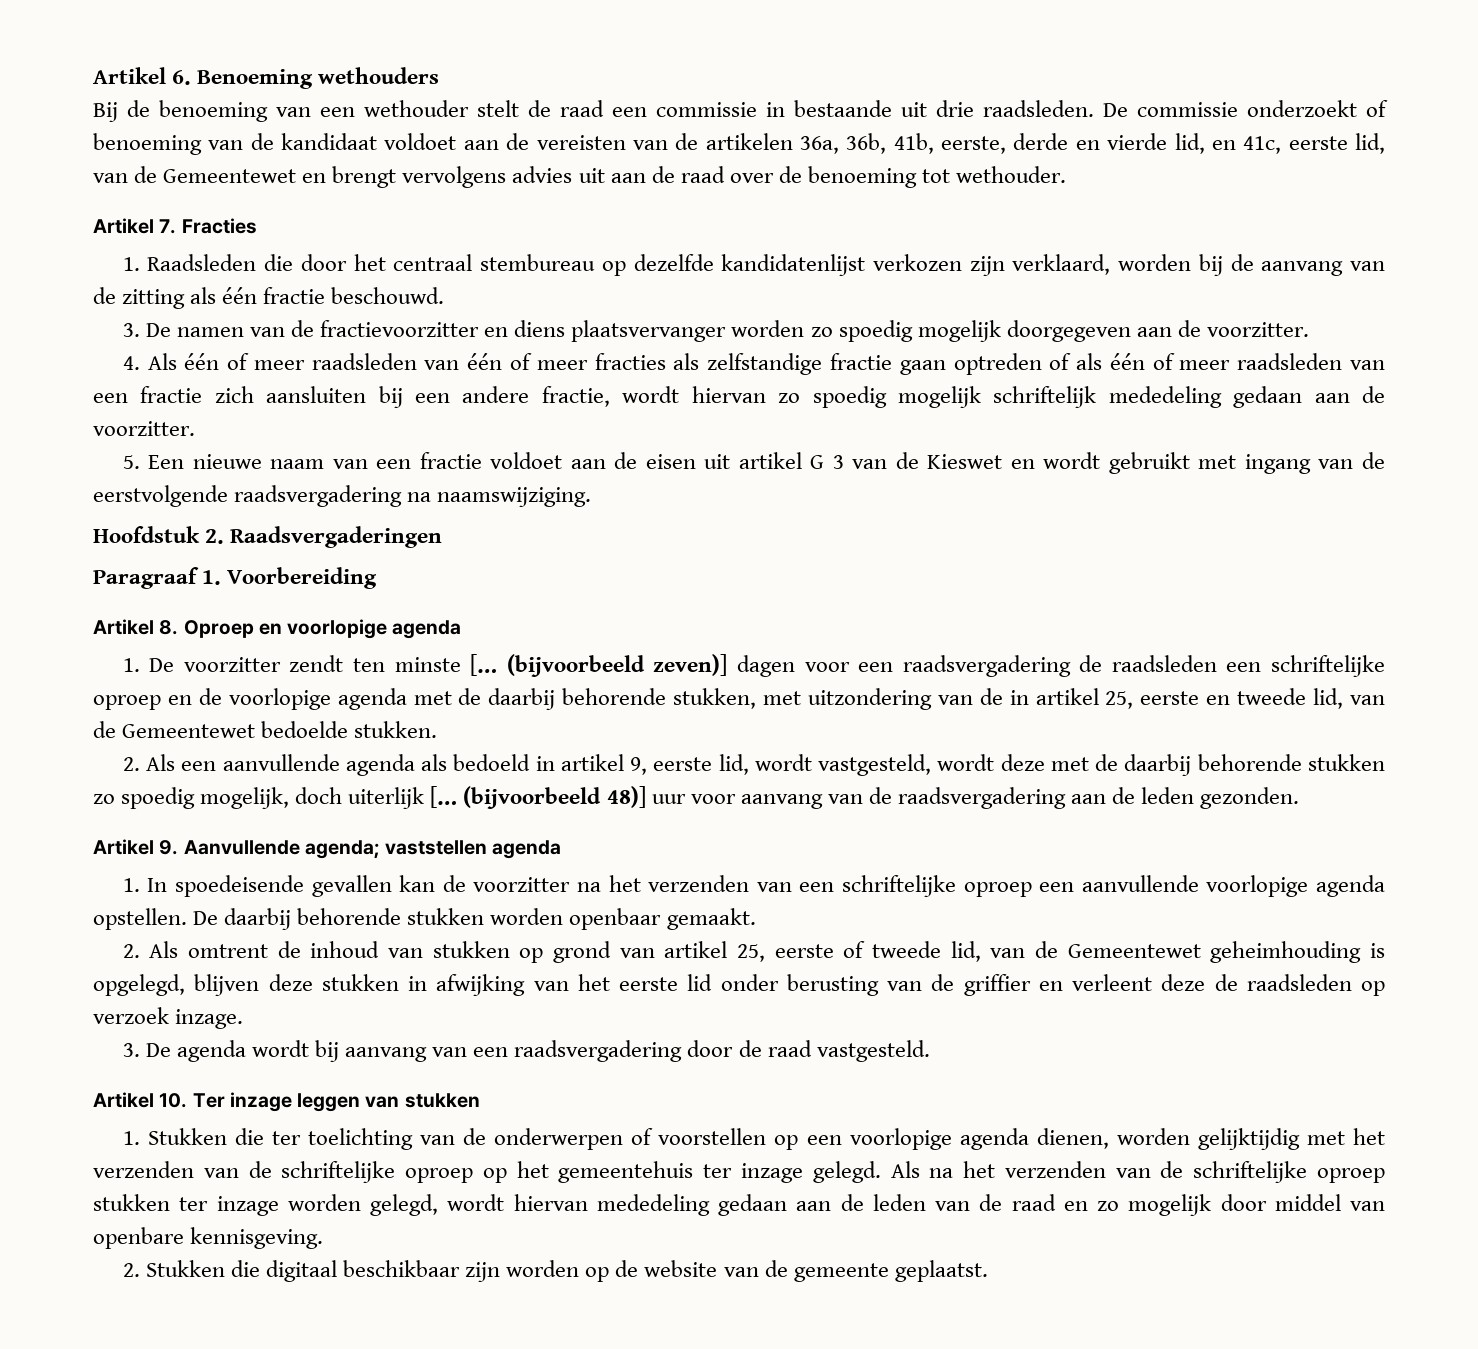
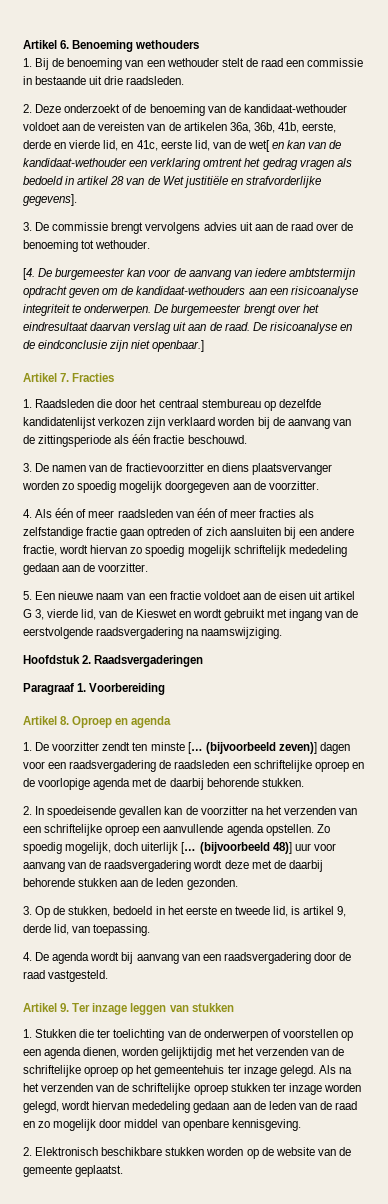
- Bij de benoeming van een wethouder stelt de raad een commissie in bestaande uit drie raadsleden. De commissie onderzoekt of benoeming van de kandidaat voldoet aan de vereisten van de artikelen 36a, 36b, 41b, eerste, derde en vierde lid, en 41c, eerste lid, van de Gemeentewet en brengt vervolgens advies uit aan de raad over de benoeming tot wethouder.
+ 1. Bij de benoeming van een wethouder stelt de raad een commissie in bestaande uit drie raadsleden.
+ 2. Deze onderzoekt of de benoeming van de kandidaat-wethouder voldoet aan de vereisten van de artikelen 36a, 36b, 41b, eerste, derde en vierde lid, en 41c, eerste lid, van de wet[ en kan van de kandidaat-wethouder een verklaring omtrent het gedrag vragen als bedoeld in artikel 28 van de Wet justitiële en strafvorderlijke gegevens].
+ 3. De commissie brengt vervolgens advies uit aan de raad over de benoeming tot wethouder.
+ [4. De burgemeester kan voor de aanvang van iedere ambtstermijn opdracht geven om de kandidaat-wethouders aan een risicoanalyse integriteit te onderwerpen. De burgemeester brengt over het eindresultaat daarvan verslag uit aan de raad. De risicoanalyse en de eindconclusie zijn niet openbaar.]
- 1. Raadsleden die door het centraal stembureau op dezelfde kandidatenlijst verkozen zijn verklaard, worden bij de aanvang van de zitting als één fractie beschouwd.
+ 1. Raadsleden die door het centraal stembureau op dezelfde kandidatenlijst verkozen zijn verklaard worden bij de aanvang van de zittingsperiode als één fractie beschouwd.
- 4. Als één of meer raadsleden van één of meer fracties als zelfstandige fractie gaan optreden of als één of meer raadsleden van een fractie zich aansluiten bij een andere fractie, wordt hiervan zo spoedig mogelijk schriftelijk mededeling gedaan aan de voorzitter.
+ 4. Als één of meer raadsleden van één of meer fracties als zelfstandige fractie gaan optreden of zich aansluiten bij een andere fractie, wordt hiervan zo spoedig mogelijk schriftelijk mededeling gedaan aan de voorzitter.
- 5. Een nieuwe naam van een fractie voldoet aan de eisen uit artikel G 3 van de Kieswet en wordt gebruikt met ingang van de eerstvolgende raadsvergadering na naamswijziging.
+ 5. Een nieuwe naam van een fractie voldoet aan de eisen uit artikel G 3, vierde lid, van de Kieswet en wordt gebruikt met ingang van de eerstvolgende raadsvergadering na naamswijziging.
- Artikel 8. Oproep en voorlopige agenda
+ Artikel 8. Oproep en agenda
- (bijvoorbeeld zeven)] dagen voor een raadsvergadering de raadsleden een schriftelijke oproep en de voorlopige agenda met de daarbij behorende stukken, met uitzondering van de in artikel 25, eerste en tweede lid, van de Gemeentewet bedoelde stukken.
- 2. Als een aanvullende agenda als bedoeld in artikel 9, eerste lid, wordt vastgesteld, wordt deze met de daarbij behorende stukken zo spoedig mogelijk, doch uiterlijk [… (bijvoorbeeld 48)] uur voor aanvang van de raadsvergadering aan de leden gezonden.
- Artikel 9. Aanvullende agenda; vaststellen agenda
- 1. In spoedeisende gevallen kan de voorzitter na het verzenden van een schriftelijke oproep een aanvullende voorlopige agenda opstellen.
+ (bijvoorbeeld zeven)] dagen voor een raadsvergadering de raadsleden een schriftelijke oproep en de voorlopige agenda met de daarbij behorende stukken.
+ 2. In spoedeisende gevallen kan de voorzitter na het verzenden van een schriftelijke oproep een aanvullende agenda opstellen.
- De daarbij behorende stukken worden openbaar gemaakt.
- 2. Als omtrent de inhoud van stukken op grond van artikel 25, eerste of tweede lid, van de Gemeentewet geheimhouding is opgelegd, blijven deze stukken in afwijking van het eerste lid onder berusting van de griffier en verleent deze de raadsleden op verzoek inzage.
- 3. De agenda wordt bij aanvang van een raadsvergadering door de raad vastgesteld.
+ Zo spoedig mogelijk, doch uiterlijk [… (bijvoorbeeld 48)] uur voor aanvang van de raadsvergadering wordt deze met de daarbij behorende stukken aan de leden gezonden.
+ 3. Op de stukken, bedoeld in het eerste en tweede lid, is artikel 9, derde lid, van toepassing.
+ 4. De agenda wordt bij aanvang van een raadsvergadering door de raad vastgesteld.
- Artikel 10. Ter inzage leggen van stukken
+ Artikel 9. Ter inzage leggen van stukken
- 1. Stukken die ter toelichting van de onderwerpen of voorstellen op een voorlopige agenda dienen, worden gelijktijdig met het verzenden van de schriftelijke oproep op het gemeentehuis ter inzage gelegd.
+ 1. Stukken die ter toelichting van de onderwerpen of voorstellen op een agenda dienen, worden gelijktijdig met het verzenden van de schriftelijke oproep op het gemeentehuis ter inzage gelegd.
- 2. Stukken die digitaal beschikbaar zijn worden op de website van de gemeente geplaatst.
+ 2. Elektronisch beschikbare stukken worden op de website van de gemeente geplaatst.

